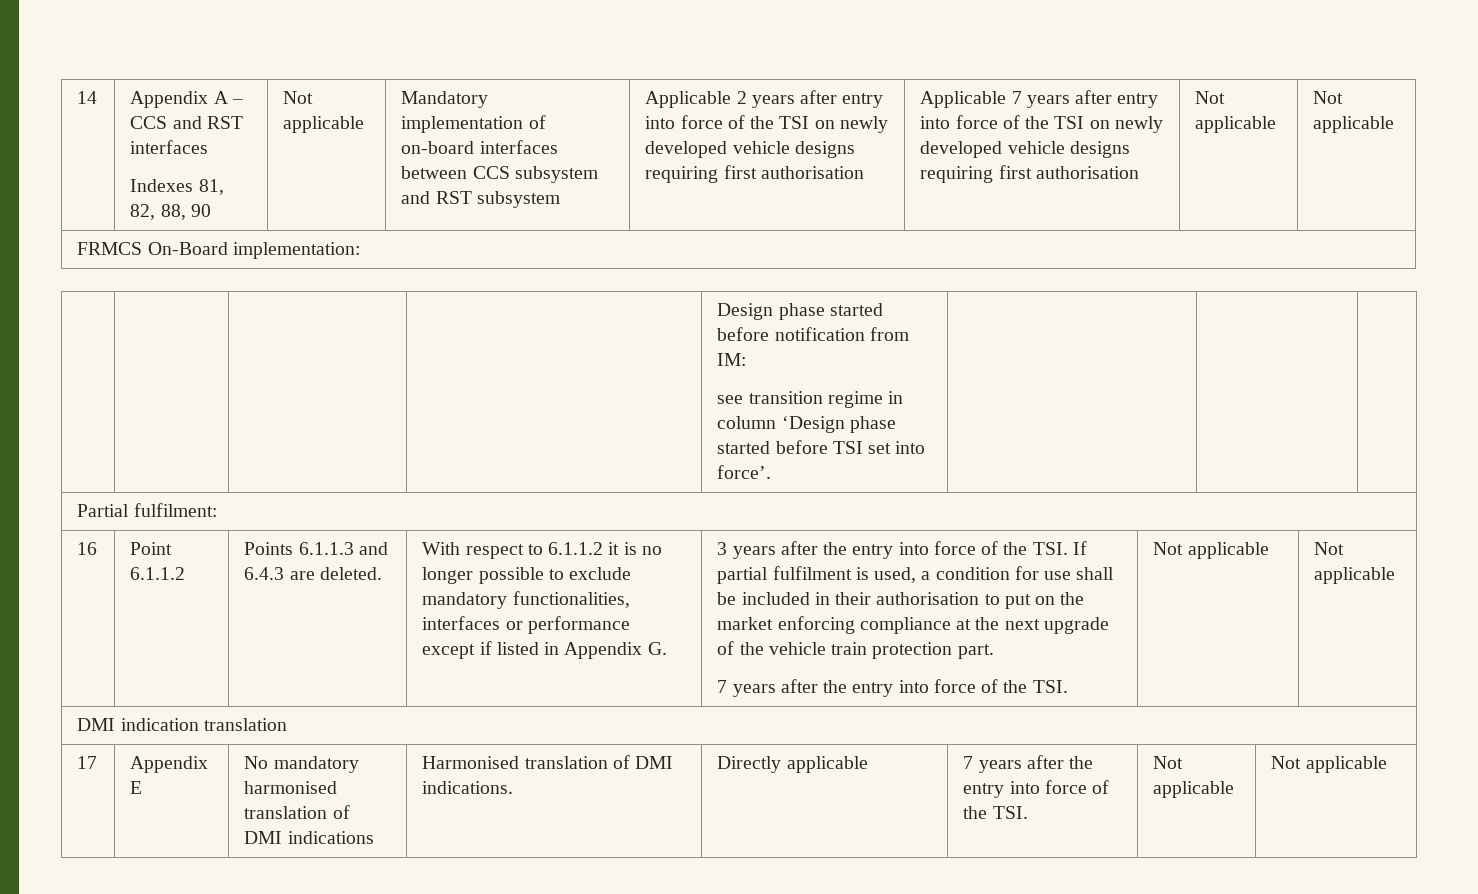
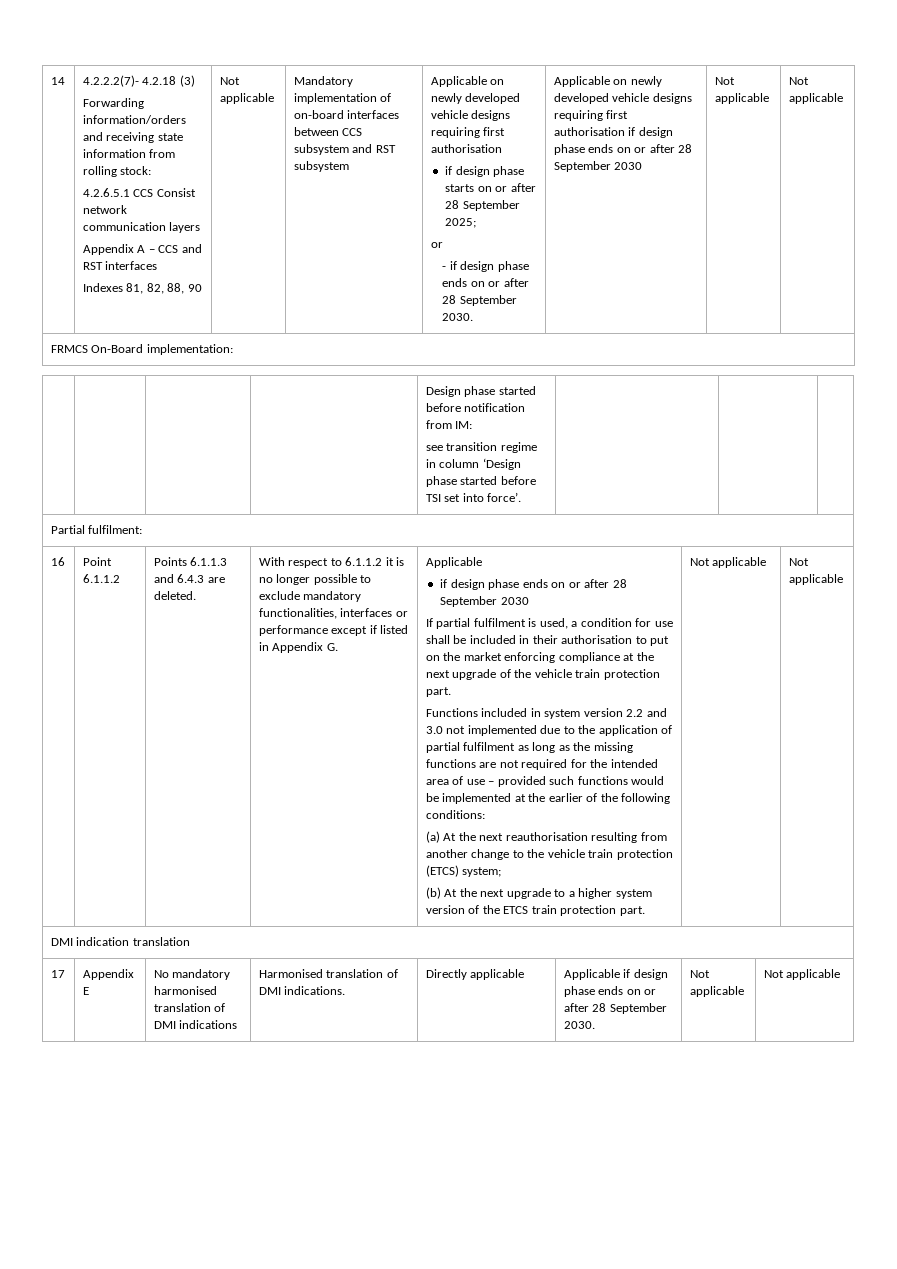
+ 4.2.2.2(7)- 4.2.18 (3)
+ Forwarding information/orders and receiving state information from rolling stock:
+ 4.2.6.5.1 CCS Consist network communication layers
- Mandatory implementation of on-board interfaces between CCS subsystem and RST subsystem | Applicable 2 years after entry into force of the TSI on newly developed vehicle designs requiring first authorisation | Applicable 7 years after entry into force of the TSI on newly developed vehicle designs requiring first authorisation
+ Mandatory implementation of on-board interfaces between CCS subsystem and RST subsystem | Applicable on newly developed vehicle designs requiring first authorisation
+ if design phase starts on or after 28 September 2025;
+ or
+ - if design phase ends on or after 28 September 2030. | Applicable on newly developed vehicle designs requiring first authorisation if design phase ends on or after 28 September 2030
- With respect to 6.1.1.2 it is no longer possible to exclude mandatory functionalities, interfaces or performance except if listed in Appendix G. | 3 years after the entry into force of the TSI. If partial fulfilment is used, a condition for use shall be included in their authorisation to put on the market enforcing compliance at the next upgrade of the vehicle train protection part.
- 7 years after the entry into force of the TSI.
+ With respect to 6.1.1.2 it is no longer possible to exclude mandatory functionalities, interfaces or performance except if listed in Appendix G. | Applicable
+ if design phase ends on or after 28 September 2030
+ If partial fulfilment is used, a condition for use shall be included in their authorisation to put on the market enforcing compliance at the next upgrade of the vehicle train protection part.
+ Functions included in system version 2.2 and 3.0 not implemented due to the application of partial fulfilment as long as the missing functions are not required for the intended area of use – provided such functions would be implemented at the earlier of the following conditions:
+ (a) At the next reauthorisation resulting from another change to the vehicle train protection (ETCS) system;
+ (b) At the next upgrade to a higher system version of the ETCS train protection part.
- 17 | Appendix E | No mandatory harmonised translation of DMI indications | Harmonised translation of DMI indications. | Directly applicable | 7 years after the entry into force of the TSI. | Not applicable | Not applicable
+ 17 | Appendix E | No mandatory harmonised translation of DMI indications | Harmonised translation of DMI indications. | Directly applicable | Applicable if design phase ends on or after 28 September 2030. | Not applicable | Not applicable

